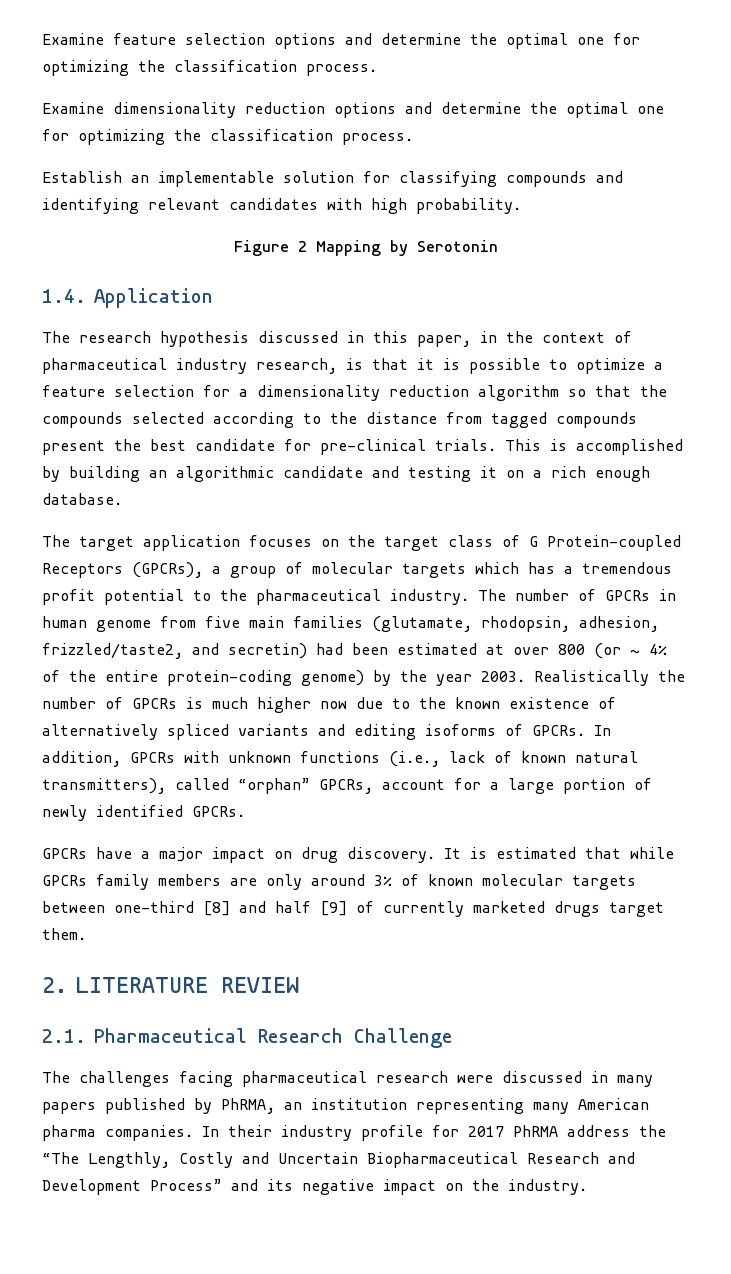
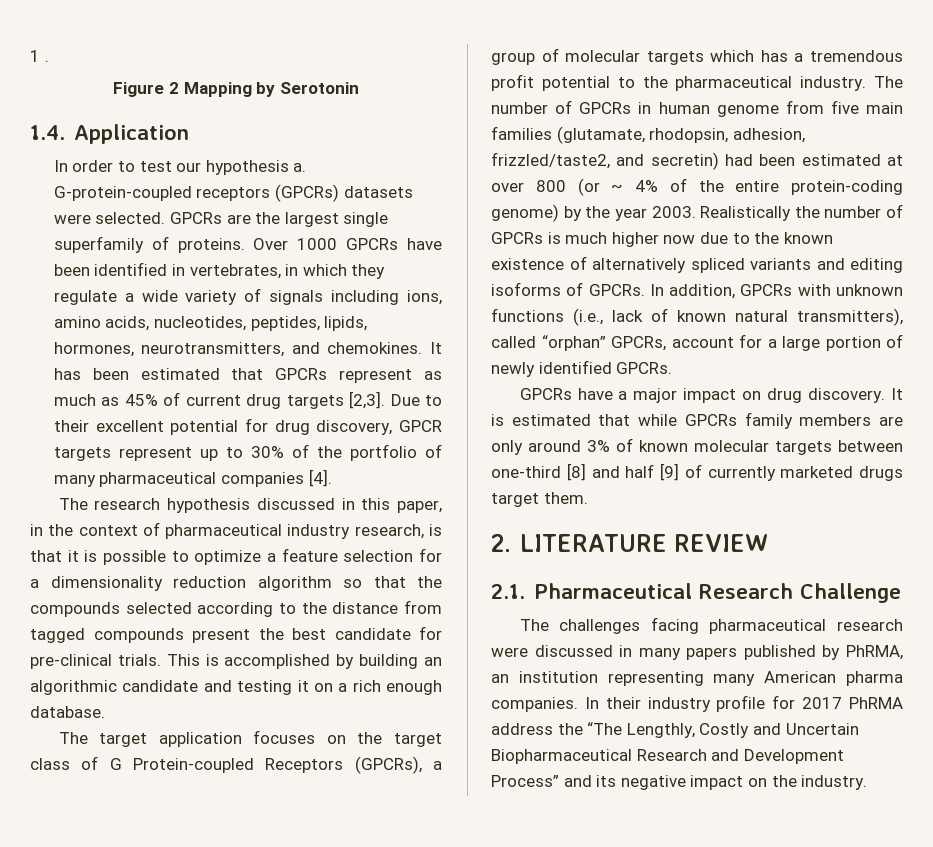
- Examine feature selection options and determine the optimal one for optimizing the classification process.
- Examine dimensionality reduction options and determine the optimal one for optimizing the classification process.
- Establish an implementable solution for classifying compounds and identifying relevant candidates with high probability.
+ 1 .
+ In order to test our hypothesis a. G-protein-coupled receptors (GPCRs) datasets were selected. GPCRs are the largest single superfamily of proteins. Over 1000 GPCRs have been identified in vertebrates, in which they regulate a wide variety of signals including ions, amino acids, nucleotides, peptides, lipids, hormones, neurotransmitters, and chemokines. It has been estimated that GPCRs represent as much as 45% of current drug targets [2,3]. Due to their excellent potential for drug discovery, GPCR targets represent up to 30% of the portfolio of many pharmaceutical companies [4].

